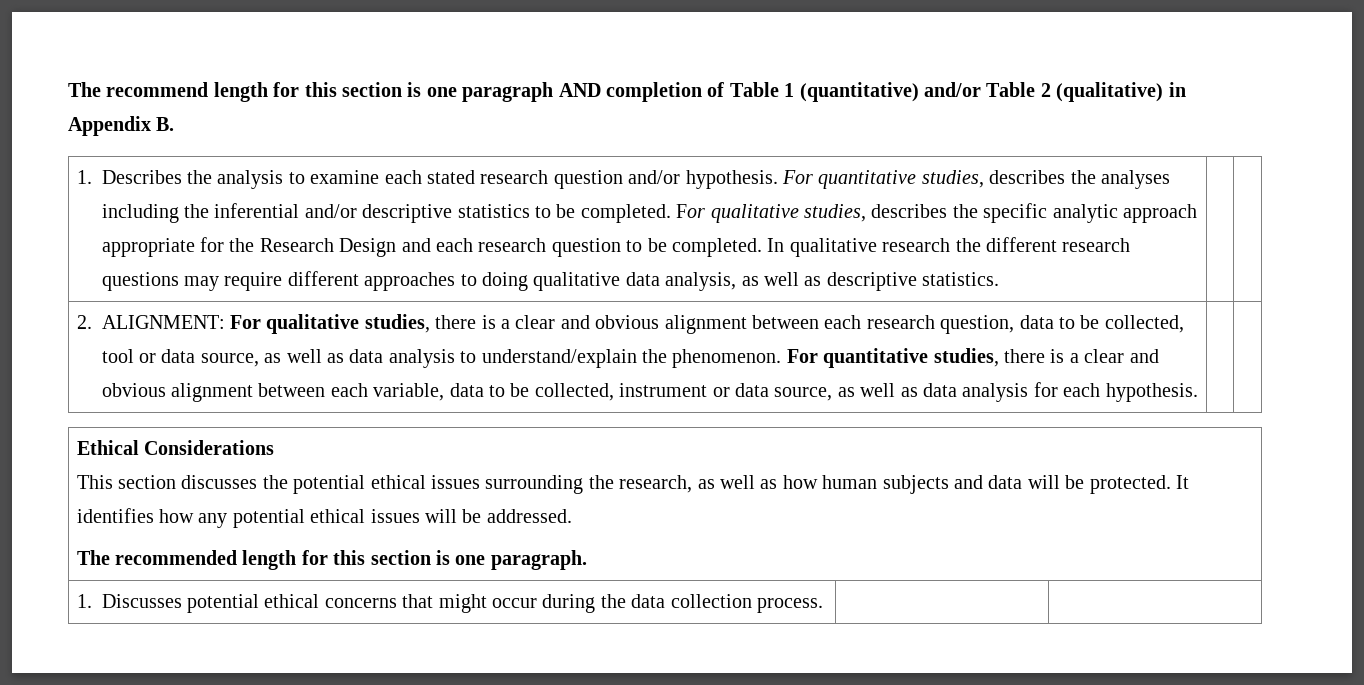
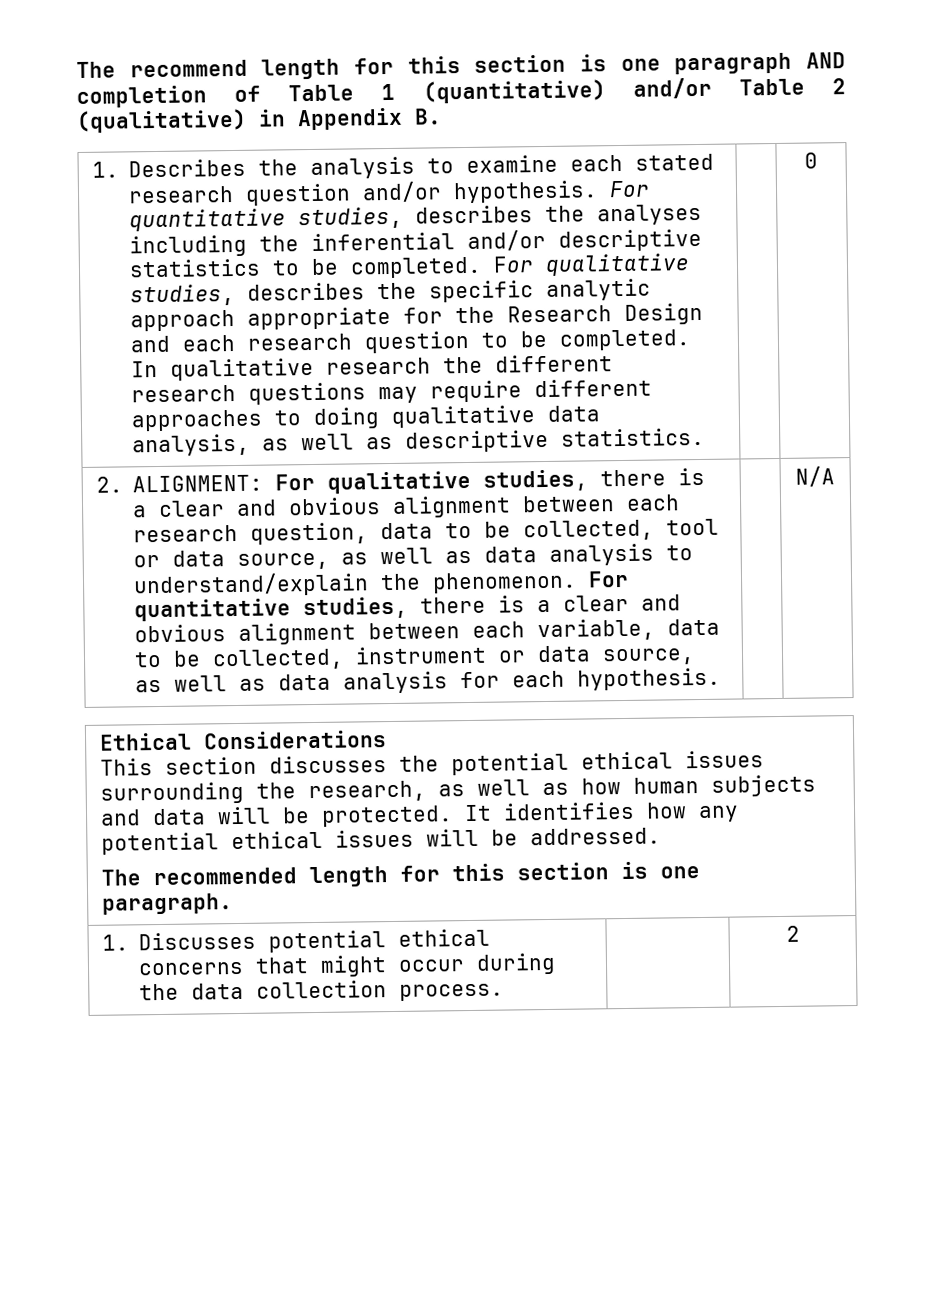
+ 0
+ N/A
- 1. Discusses potential ethical concerns that might occur during the data collection process. | |
+ 1. Discusses potential ethical concerns that might occur during the data collection process. | | 2

